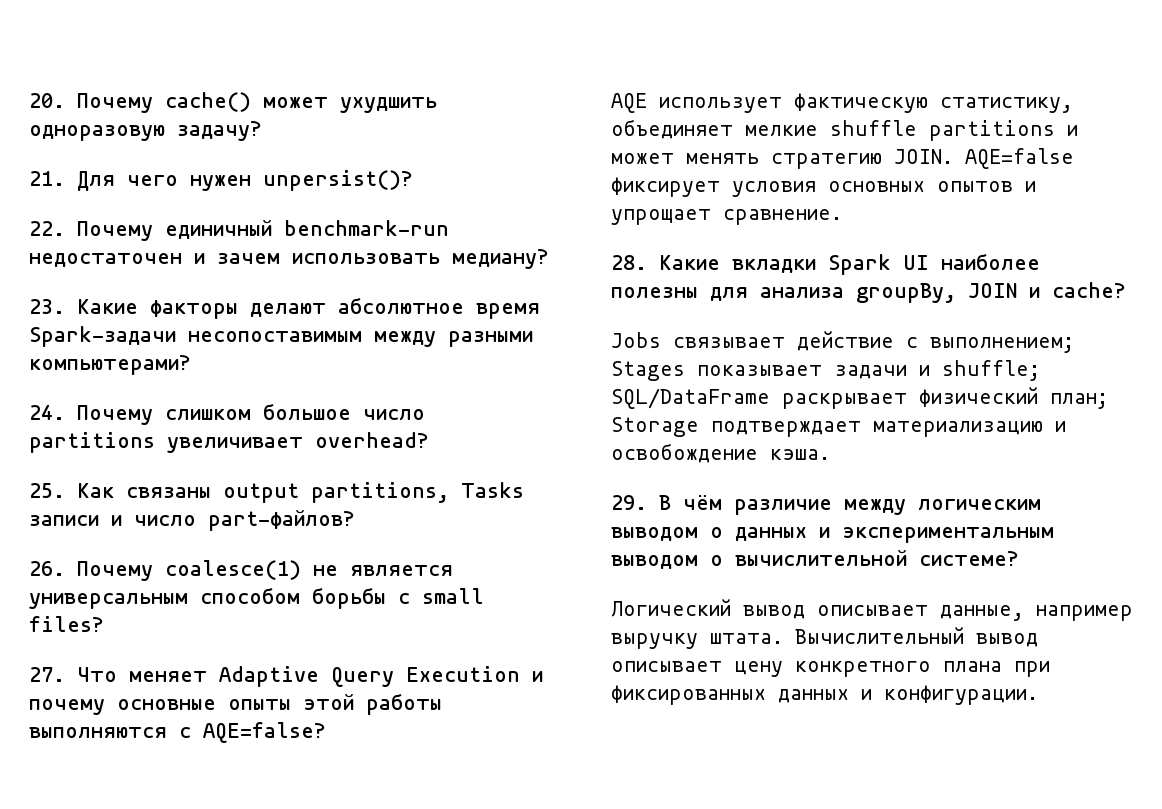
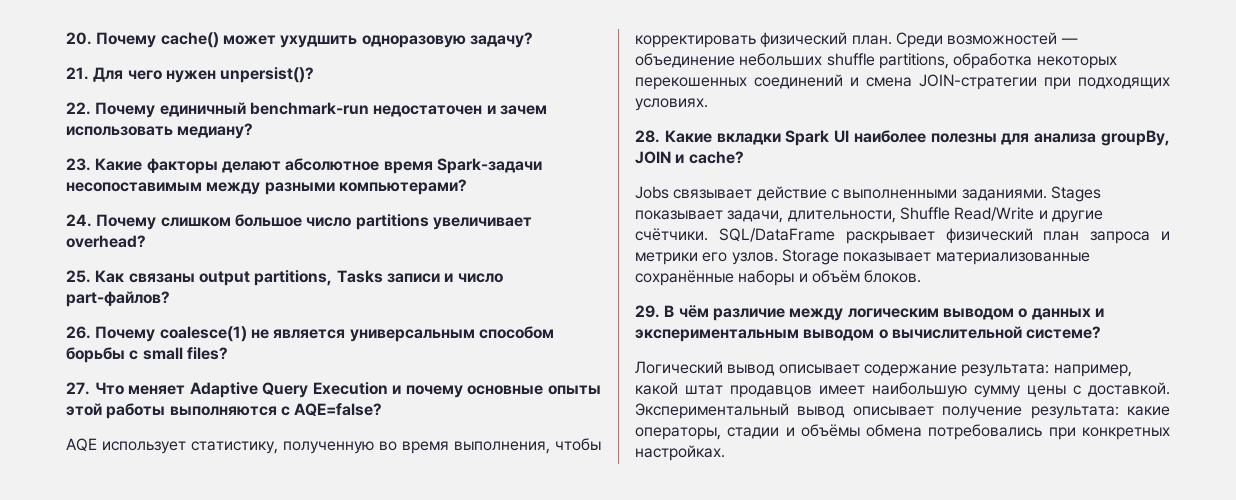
- AQE использует фактическую статистику, объединяет мелкие shuffle partitions и может менять стратегию JOIN. AQE=false фиксирует условия основных опытов и упрощает сравнение.
+ AQE использует статистику, полученную во время выполнения, чтобы корректировать физический план. Среди возможностей — объединение небольших shuffle partitions, обработка некоторых перекошенных соединений и смена JOIN-стратегии при подходящих условиях.
- Jobs связывает действие с выполнением; Stages показывает задачи и shuffle; SQL/DataFrame раскрывает физический план; Storage подтверждает материализацию и освобождение кэша.
+ Jobs связывает действие с выполненными заданиями. Stages показывает задачи, длительности, Shuffle Read/Write и другие счётчики. SQL/DataFrame раскрывает физический план запроса и метрики его узлов. Storage показывает материализованные сохранённые наборы и объём блоков.
- Логический вывод описывает данные, например выручку штата. Вычислительный вывод описывает цену конкретного плана при фиксированных данных и конфигурации.
+ Логический вывод описывает содержание результата: например, какой штат продавцов имеет наибольшую сумму цены с доставкой. Экспериментальный вывод описывает получение результата: какие операторы, стадии и объёмы обмена потребовались при конкретных настройках.

